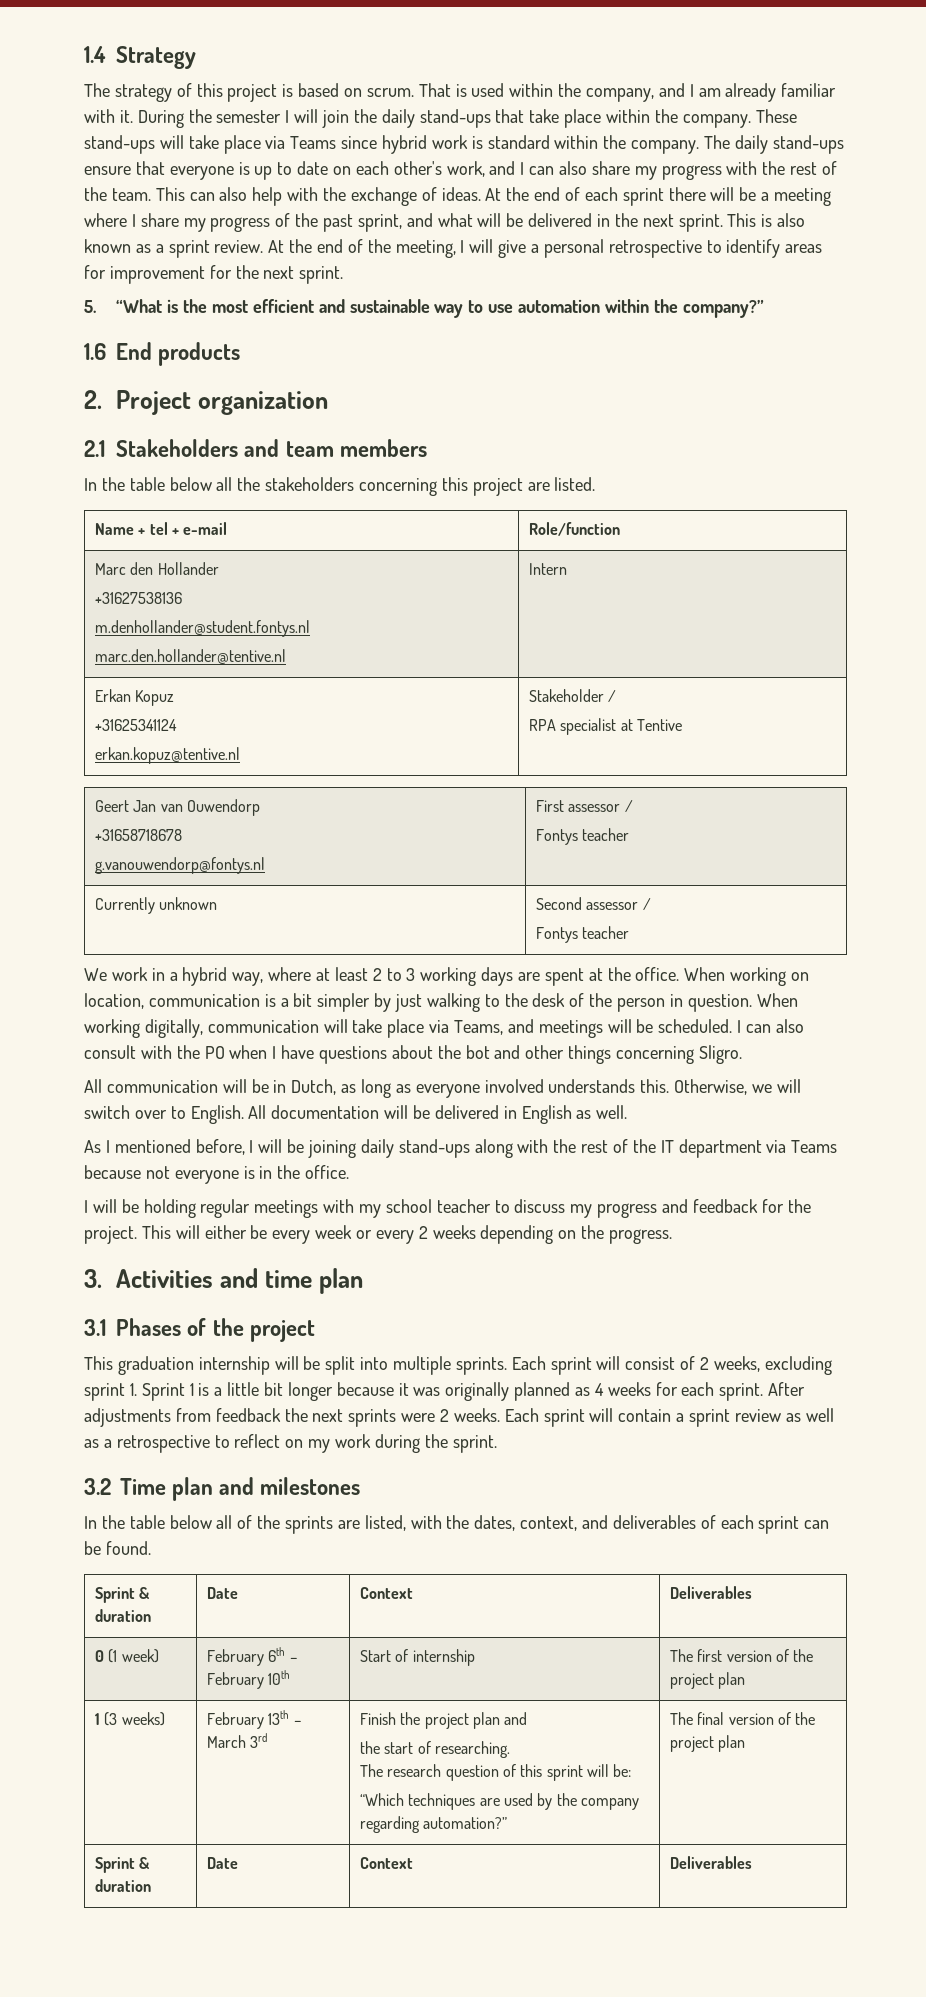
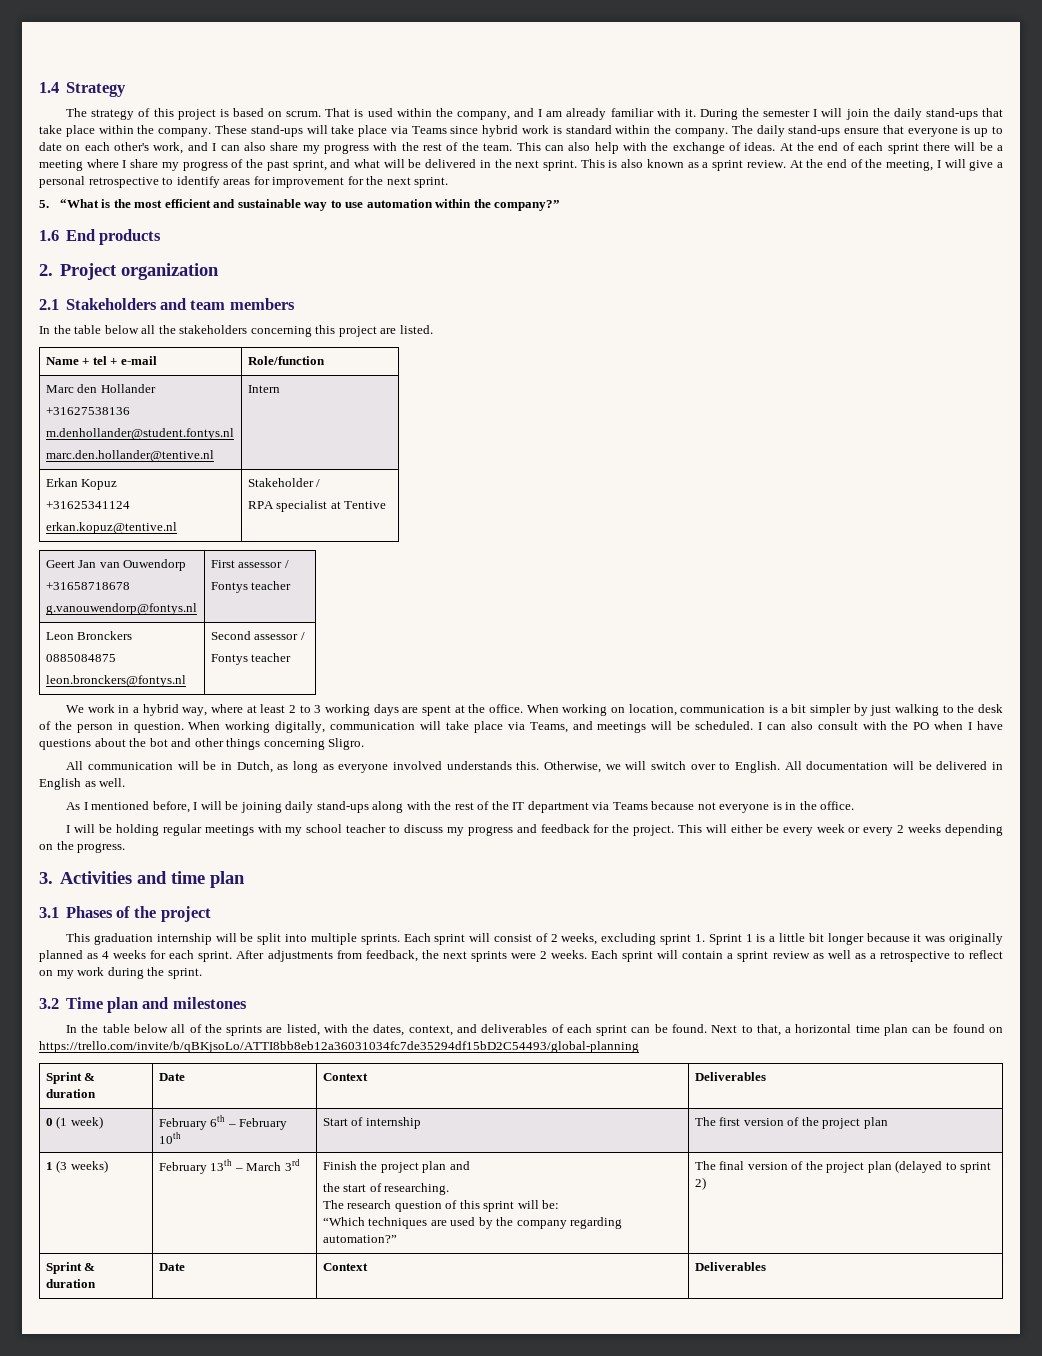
- Currently unknown | Second assessor /
+ Leon Bronckers
+ 0885084875
+ leon.bronckers@fontys.nl | Second assessor /
- After adjustments from feedback the next sprints were 2 weeks.
+ After adjustments from feedback, the next sprints were 2 weeks.
+ Next to that, a horizontal time plan can be found on https://trello.com/invite/b/qBKjsoLo/ATTI8bb8eb12a36031034fc7de35294df15bD2C54493/global-planning
- The final version of the project plan
+ The final version of the project plan (delayed to sprint 2)

